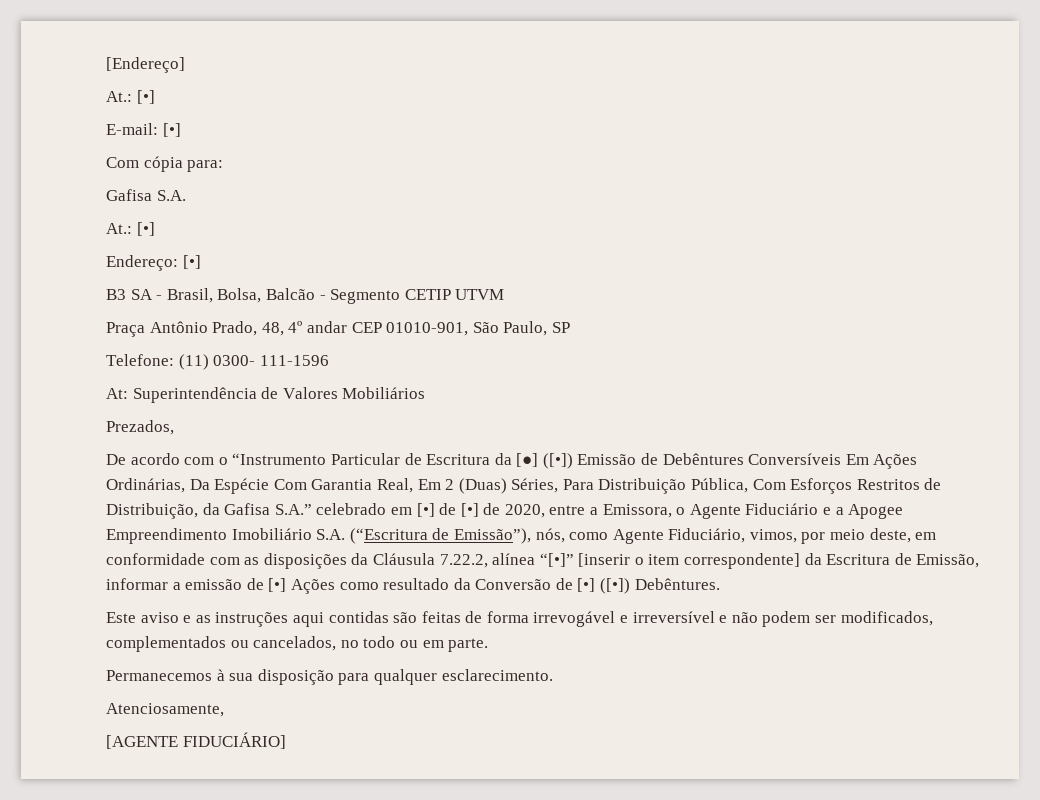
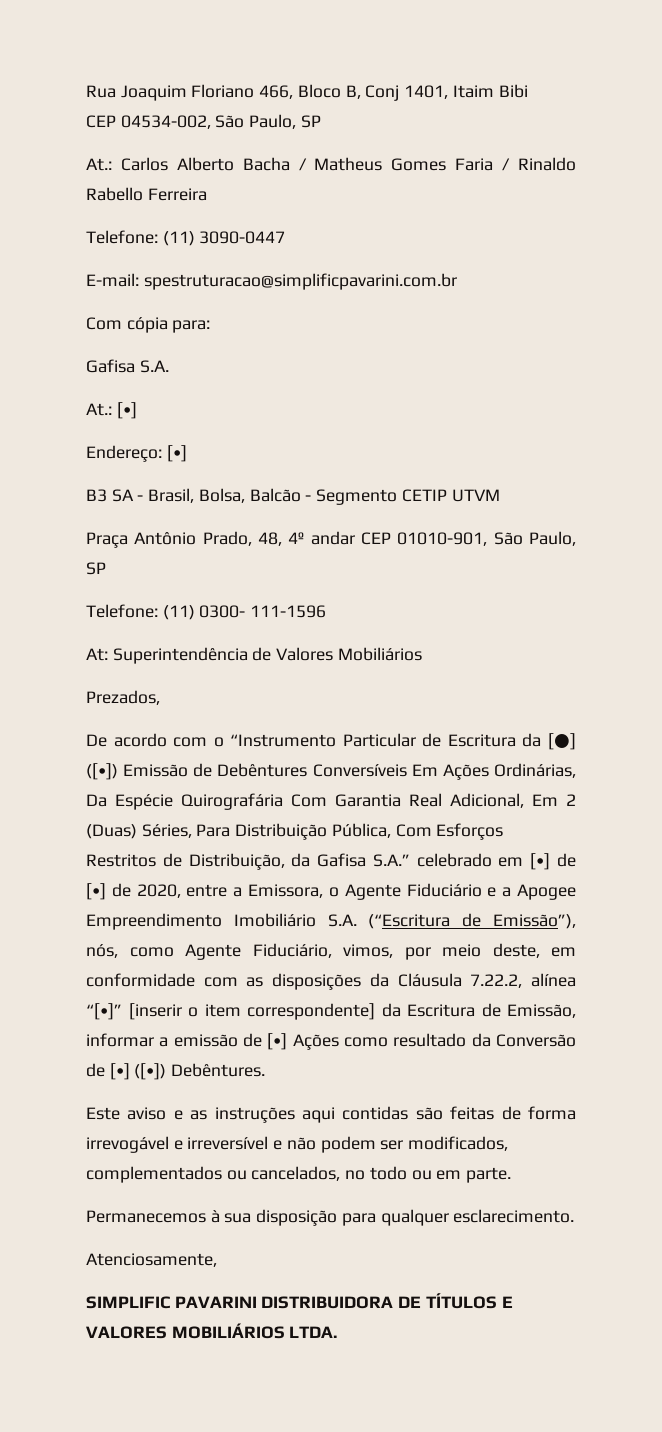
- [Endereço]
- At.: [•]
+ Rua Joaquim Floriano 466, Bloco B, Conj 1401, Itaim Bibi
+ CEP 04534-002, São Paulo, SP
+ At.: Carlos Alberto Bacha / Matheus Gomes Faria / Rinaldo Rabello Ferreira
+ Telefone: (11) 3090-0447
- E-mail: [•]
+ E-mail: spestruturacao@simplificpavarini.com.br
- De acordo com o “Instrumento Particular de Escritura da [●] ([•]) Emissão de Debêntures Conversíveis Em Ações Ordinárias, Da Espécie Com Garantia Real, Em 2 (Duas) Séries, Para Distribuição Pública, Com Esforços Restritos de Distribuição, da Gafisa S.A.” celebrado em [•] de [•] de 2020, entre a Emissora, o Agente Fiduciário e a Apogee Empreendimento Imobiliário S.A. (“Escritura de Emissão”), nós, como Agente Fiduciário, vimos, por meio deste, em conformidade com as disposições da Cláusula 7.22.2, alínea “[•]” [inserir o item correspondente] da Escritura de Emissão, informar a emissão de [•] Ações como resultado da Conversão de [•] ([•]) Debêntures.
+ De acordo com o “Instrumento Particular de Escritura da [●] ([•]) Emissão de Debêntures Conversíveis Em Ações Ordinárias, Da Espécie Quirografária Com Garantia Real Adicional, Em 2 (Duas) Séries, Para Distribuição Pública, Com Esforços Restritos de Distribuição, da Gafisa S.A.” celebrado em [•] de [•] de 2020, entre a Emissora, o Agente Fiduciário e a Apogee Empreendimento Imobiliário S.A. (“Escritura de Emissão”), nós, como Agente Fiduciário, vimos, por meio deste, em conformidade com as disposições da Cláusula 7.22.2, alínea “[•]” [inserir o item correspondente] da Escritura de Emissão, informar a emissão de [•] Ações como resultado da Conversão de [•] ([•]) Debêntures.
- [AGENTE FIDUCIÁRIO]
+ SIMPLIFIC PAVARINI DISTRIBUIDORA DE TÍTULOS E VALORES MOBILIÁRIOS LTDA.

